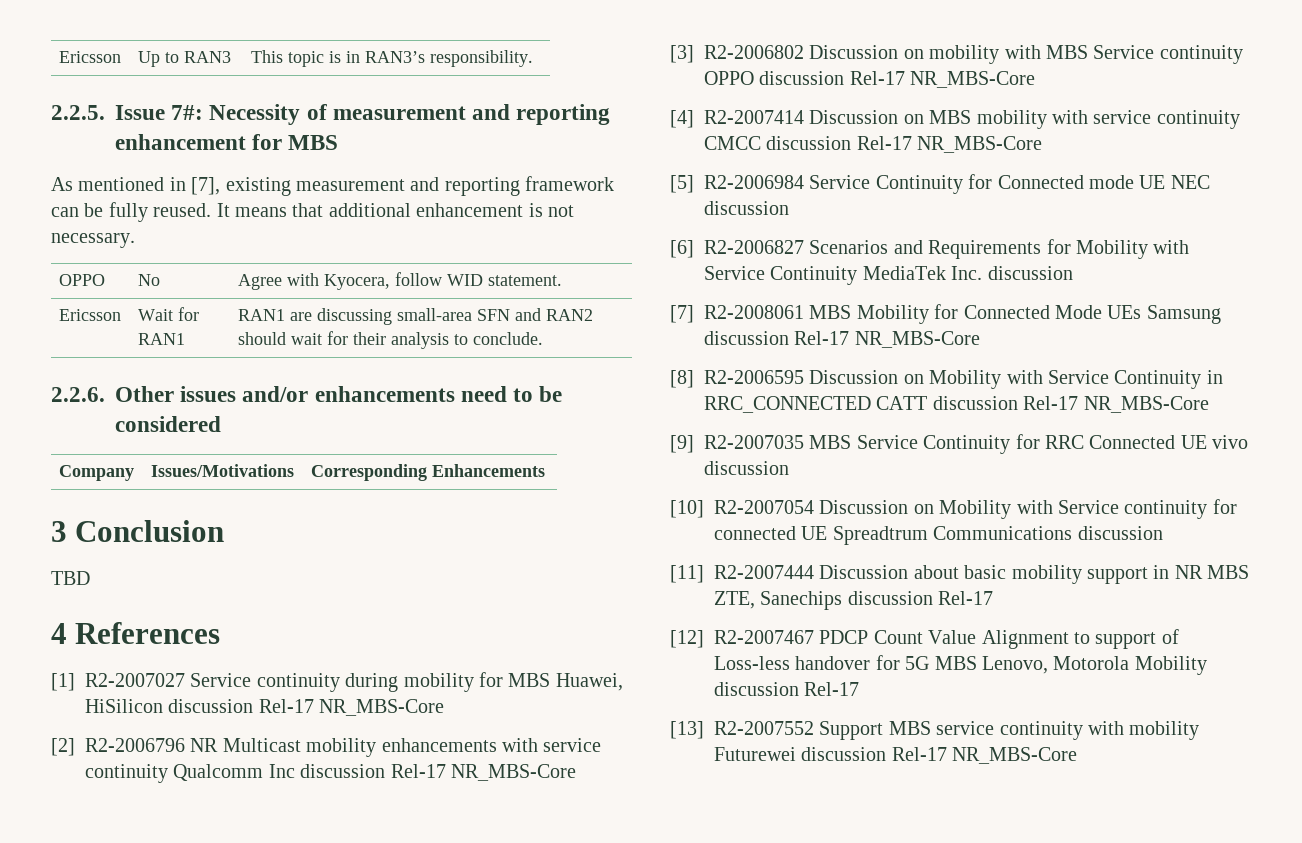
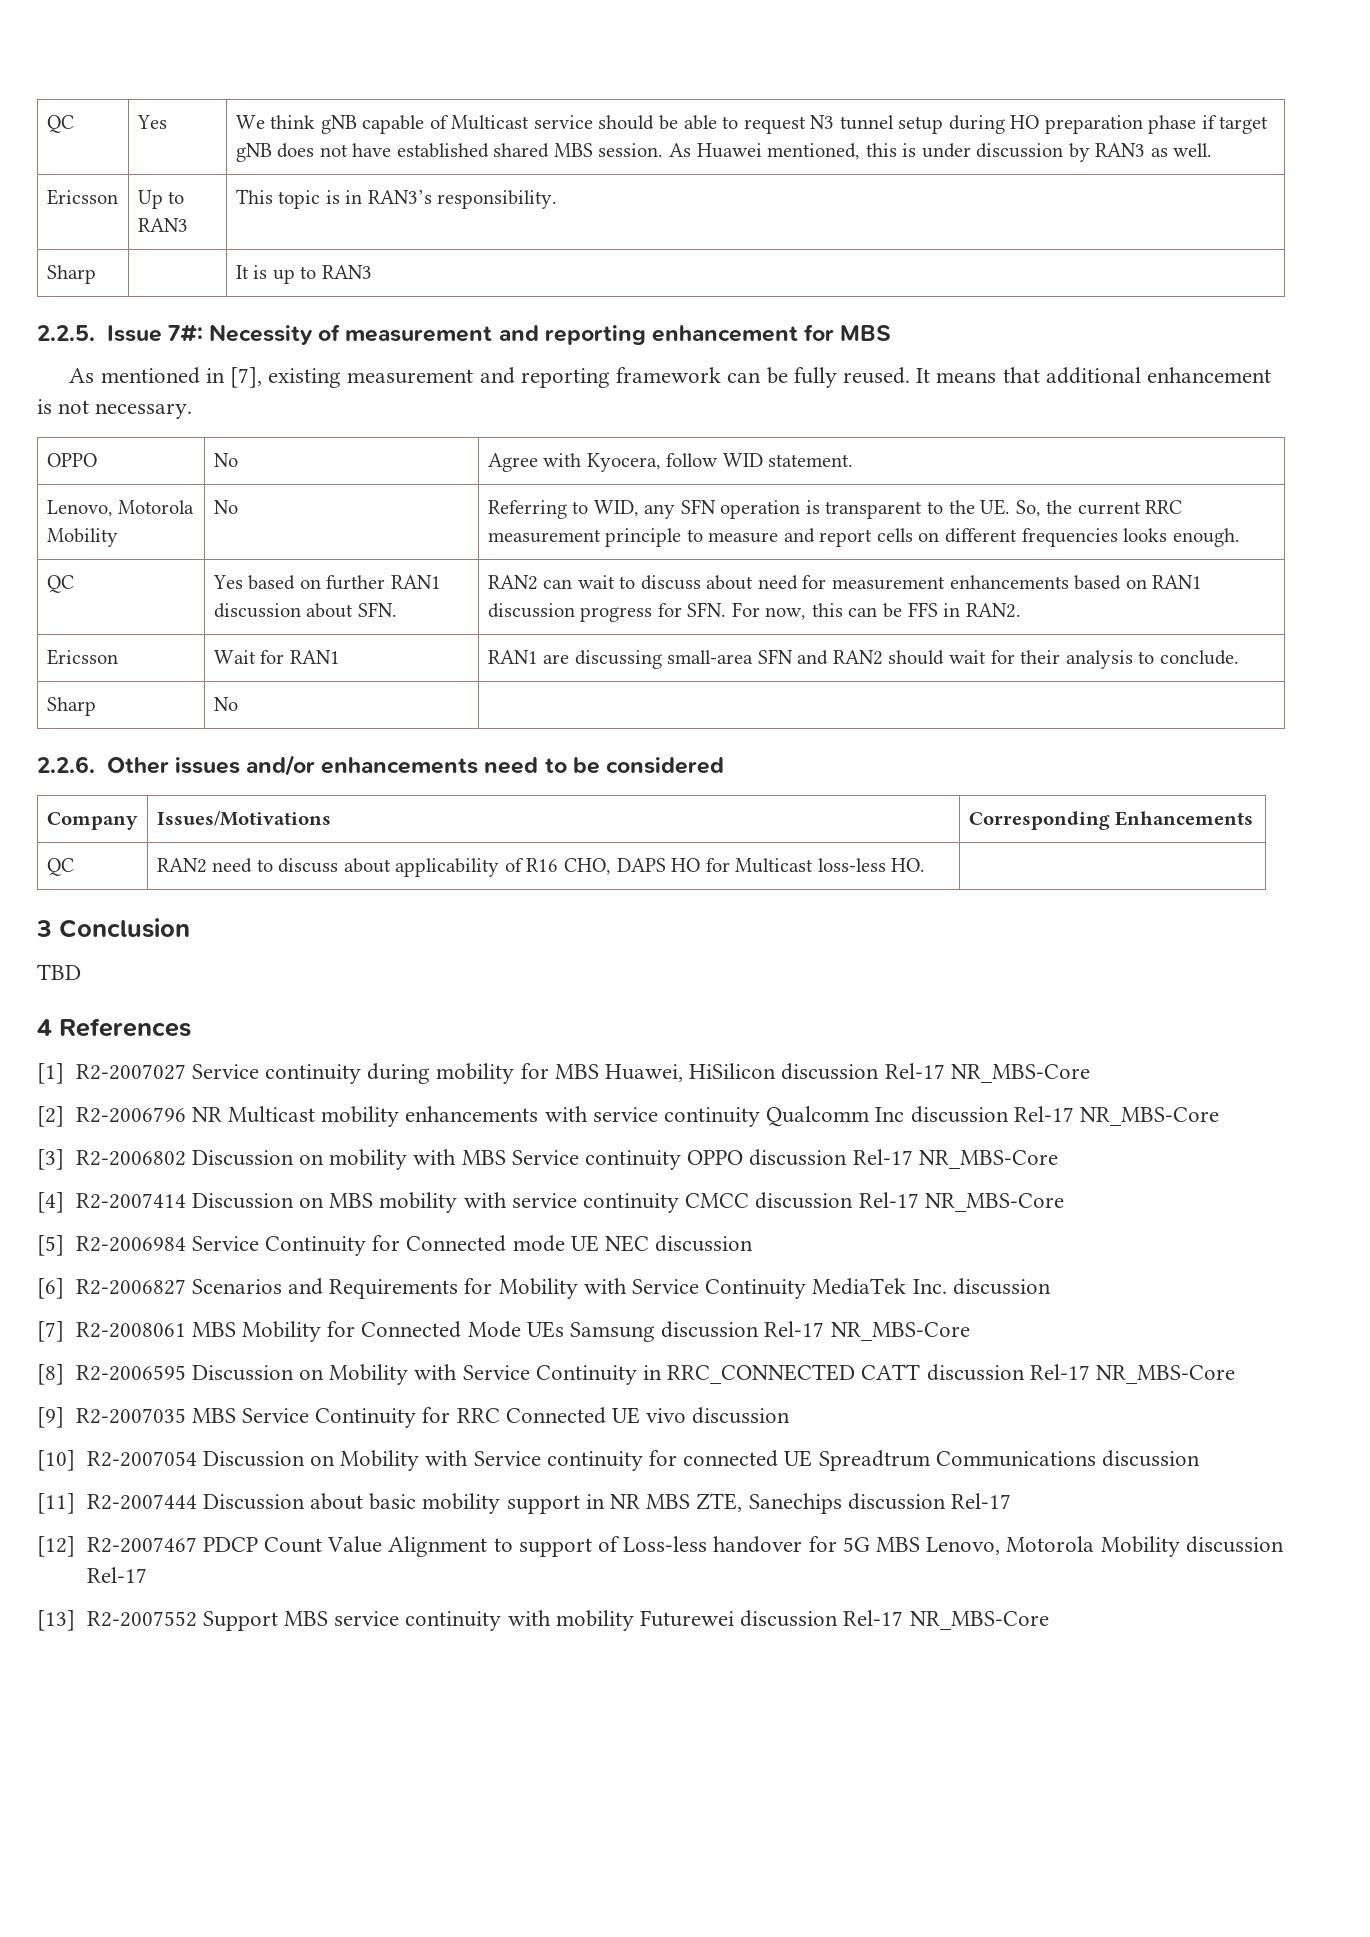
+ QC | Yes | We think gNB capable of Multicast service should be able to request N3 tunnel setup during HO preparation phase if target gNB does not have established shared MBS session. As Huawei mentioned, this is under discussion by RAN3 as well.
+ Sharp | | It is up to RAN3
+ Lenovo, Motorola Mobility | No | Referring to WID, any SFN operation is transparent to the UE. So, the current RRC measurement principle to measure and report cells on different frequencies looks enough.
+ QC | Yes based on further RAN1 discussion about SFN. | RAN2 can wait to discuss about need for measurement enhancements based on RAN1 discussion progress for SFN. For now, this can be FFS in RAN2.
+ Sharp | No |
+ QC | RAN2 need to discuss about applicability of R16 CHO, DAPS HO for Multicast loss-less HO. |

